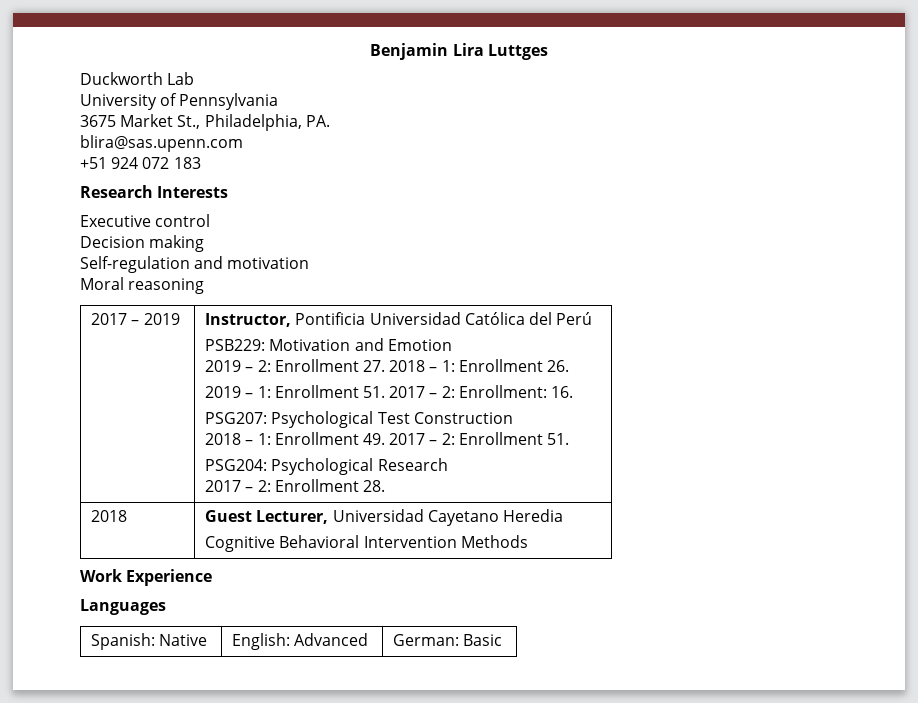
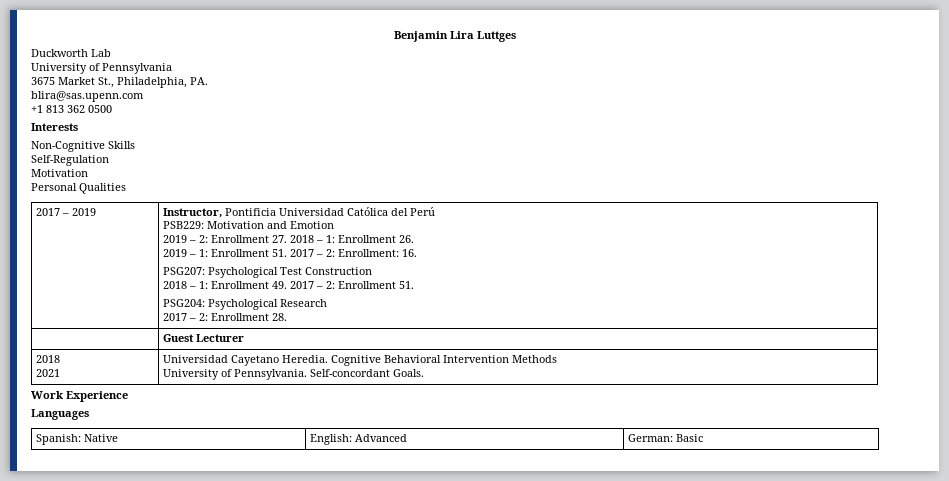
- +51 924 072 183
- Research Interests
- Executive control
- Decision making
- Self-regulation and motivation
- Moral reasoning
+ +1 813 362 0500
+ Interests
+ Non-Cognitive Skills
+ Self-Regulation
+ Motivation
+ Personal Qualities
- 2018 | Guest Lecturer, Universidad Cayetano Heredia
- Cognitive Behavioral Intervention Methods
+ | Guest Lecturer
+ 2018
+ 2021 | Universidad Cayetano Heredia. Cognitive Behavioral Intervention Methods
+ University of Pennsylvania. Self-concordant Goals.

